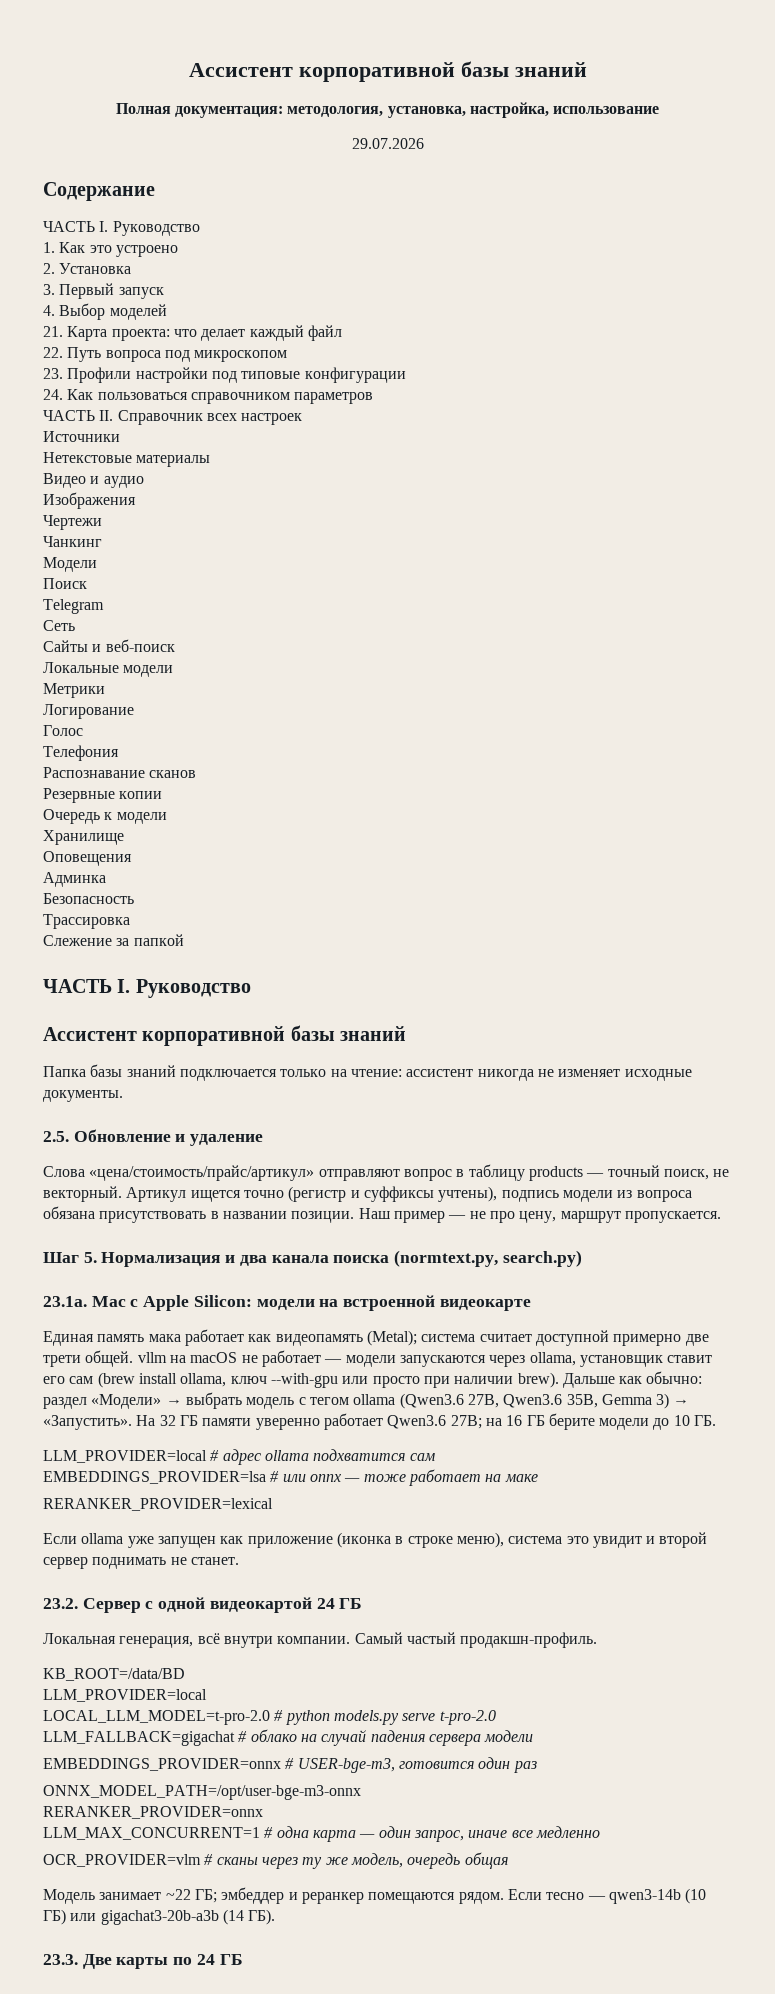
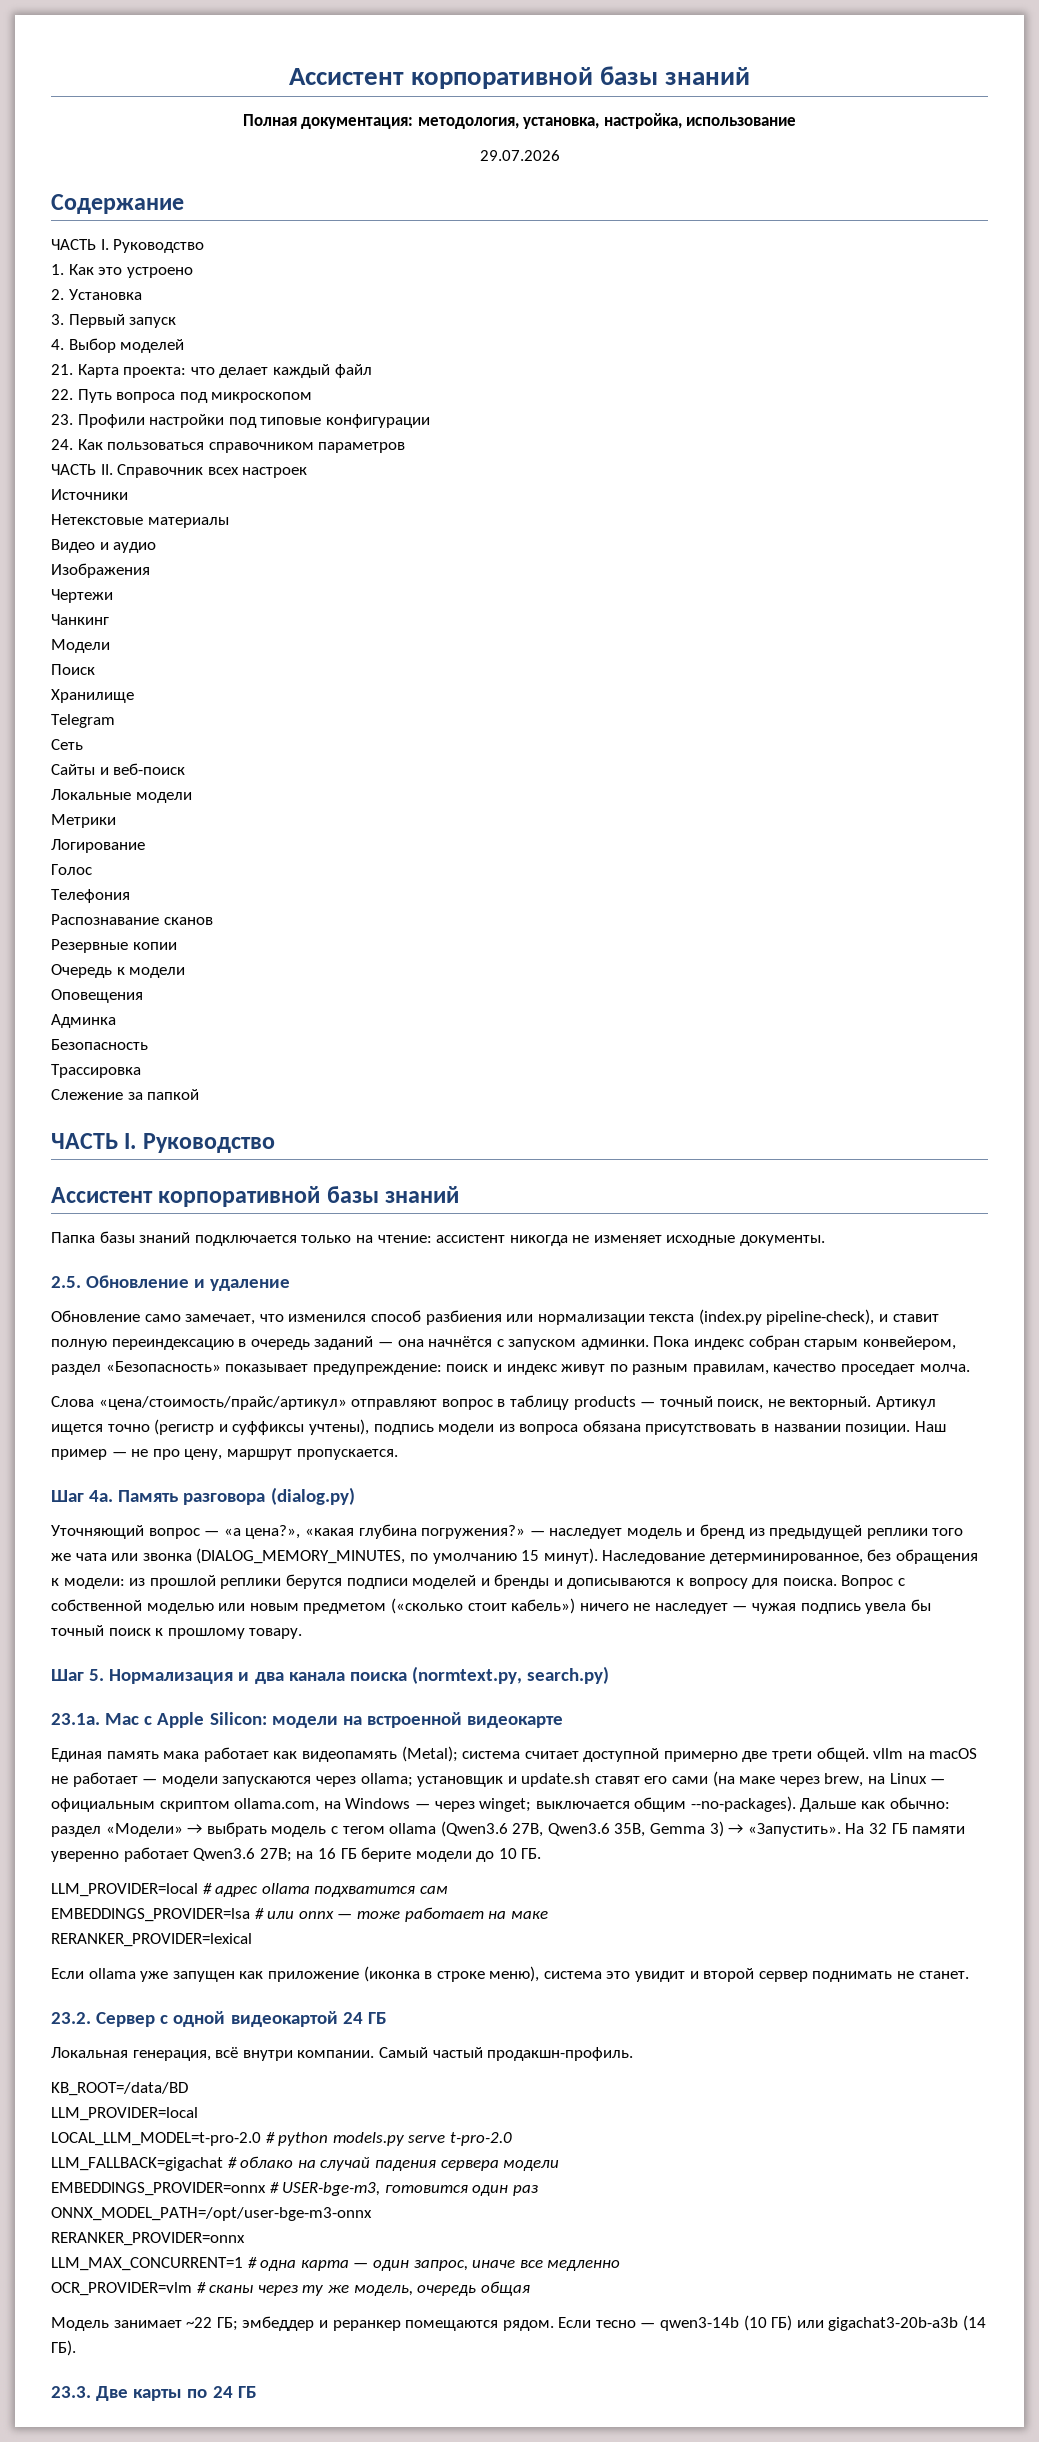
+ Хранилище
- Хранилище
+ Обновление само замечает, что изменился способ разбиения или нормализации текста (index.py pipeline-check), и ставит полную переиндексацию в очередь заданий — она начнётся с запуском админки. Пока индекс собран старым конвейером, раздел «Безопасность» показывает предупреждение: поиск и индекс живут по разным правилам, качество проседает молча.
+ Шаг 4а. Память разговора (dialog.py)
+ Уточняющий вопрос — «а цена?», «какая глубина погружения?» — наследует модель и бренд из предыдущей реплики того же чата или звонка (DIALOG_MEMORY_MINUTES, по умолчанию 15 минут). Наследование детерминированное, без обращения к модели: из прошлой реплики берутся подписи моделей и бренды и дописываются к вопросу для поиска. Вопрос с собственной моделью или новым предметом («сколько стоит кабель») ничего не наследует — чужая подпись увела бы точный поиск к прошлому товару.
- Единая память мака работает как видеопамять (Metal); система считает доступной примерно две трети общей. vllm на macOS не работает — модели запускаются через ollama, установщик ставит его сам (brew install ollama, ключ --with-gpu или просто при наличии brew).
+ Единая память мака работает как видеопамять (Metal); система считает доступной примерно две трети общей. vllm на macOS не работает — модели запускаются через ollama; установщик и update.sh ставят его сами (на маке через brew, на Linux — официальным скриптом ollama.com, на Windows — через winget; выключается общим --no-packages).

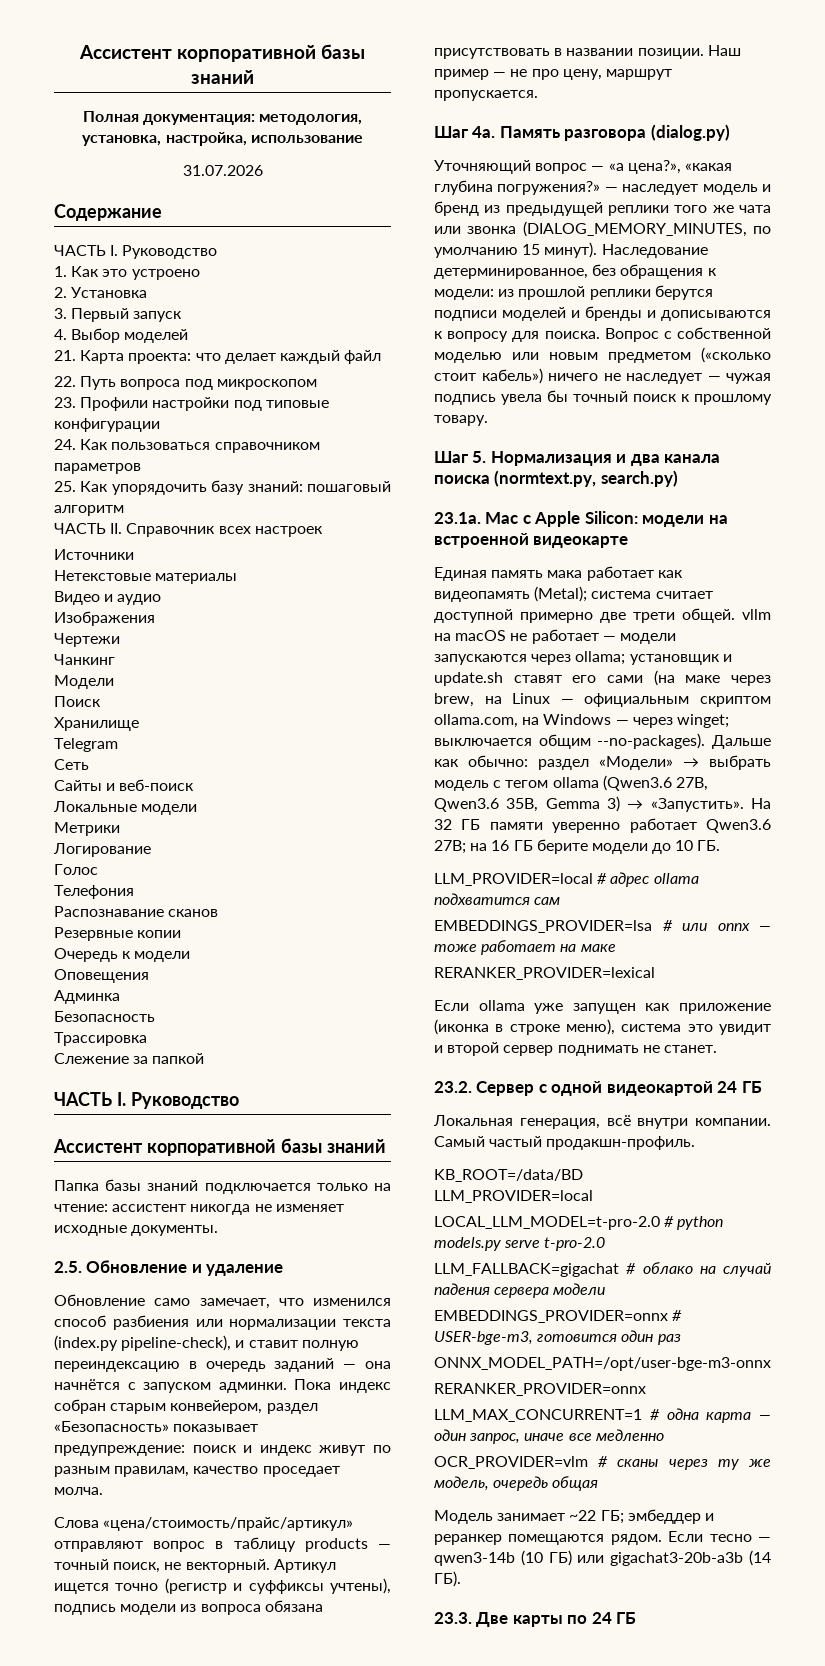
- 29.07.2026
+ 31.07.2026
+ 25. Как упорядочить базу знаний: пошаговый алгоритм

